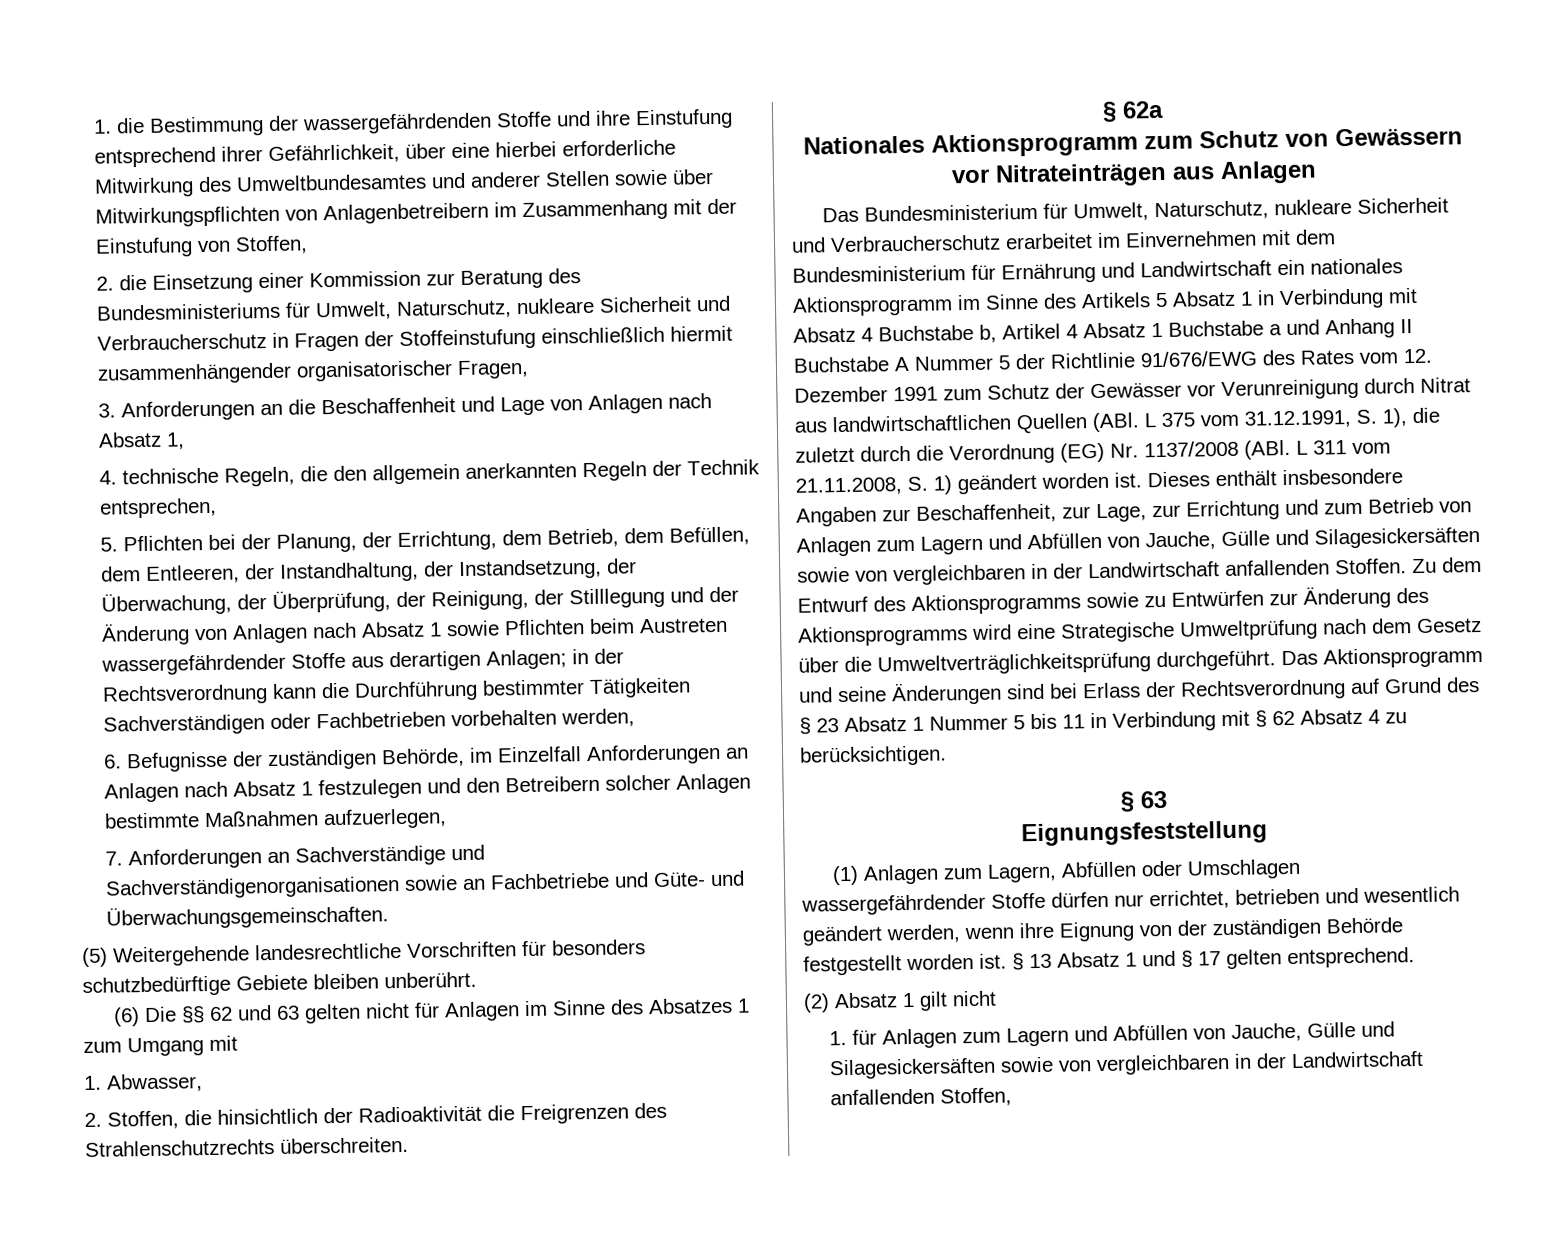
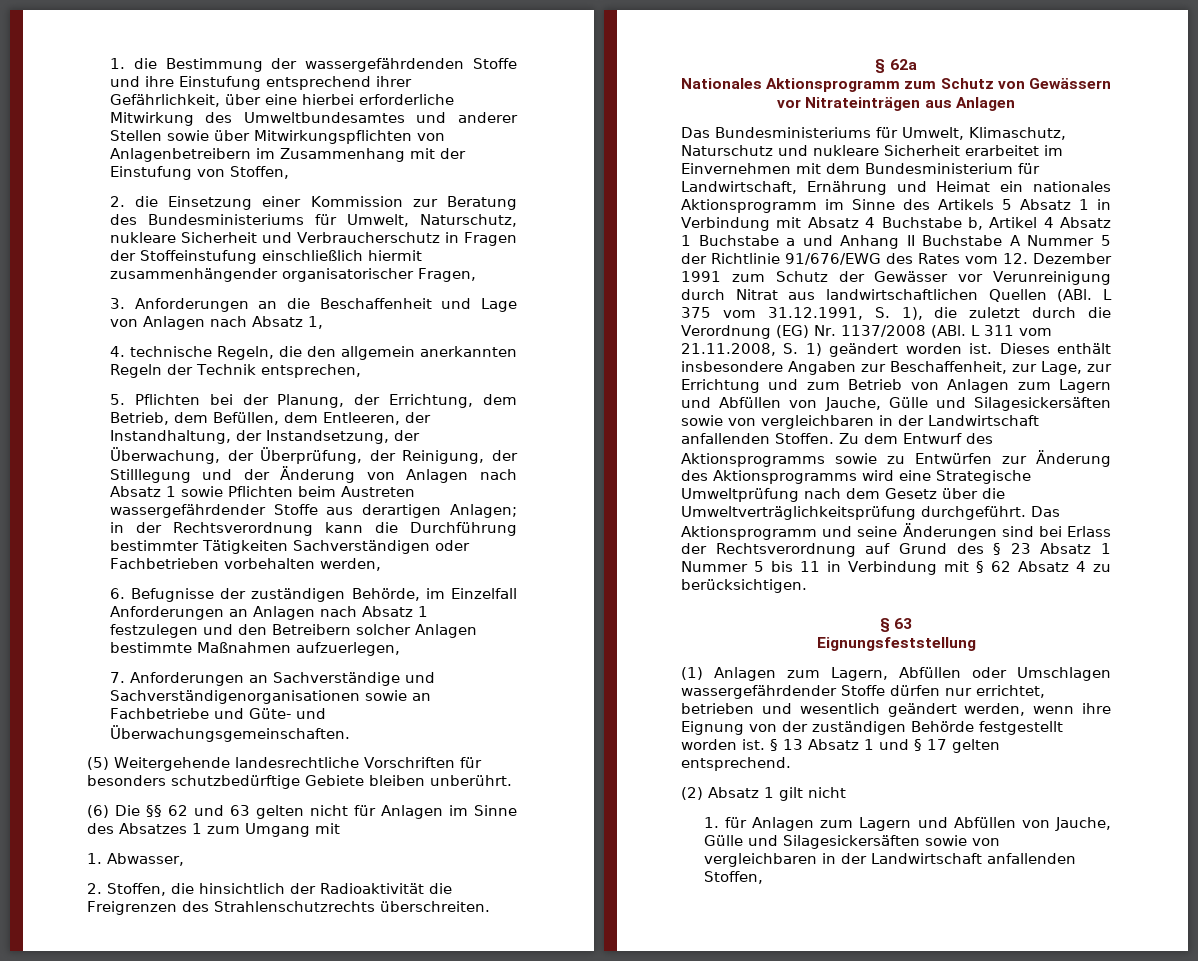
- Das Bundesministerium für Umwelt, Naturschutz, nukleare Sicherheit und Verbraucherschutz erarbeitet im Einvernehmen mit dem Bundesministerium für Ernährung und Landwirtschaft ein nationales Aktionsprogramm im Sinne des Artikels 5 Absatz 1 in Verbindung mit Absatz 4 Buchstabe b, Artikel 4 Absatz 1 Buchstabe a und Anhang II Buchstabe A Nummer 5 der Richtlinie 91/676/EWG des Rates vom 12. Dezember 1991 zum Schutz der Gewässer vor Verunreinigung durch Nitrat aus landwirtschaftlichen Quellen (ABl. L 375 vom 31.12.1991, S. 1), die zuletzt durch die Verordnung (EG) Nr. 1137/2008 (ABl. L 311 vom 21.11.2008, S. 1) geändert worden ist.
+ Das Bundesministeriums für Umwelt, Klimaschutz, Naturschutz und nukleare Sicherheit erarbeitet im Einvernehmen mit dem Bundesministerium für Landwirtschaft, Ernährung und Heimat ein nationales Aktionsprogramm im Sinne des Artikels 5 Absatz 1 in Verbindung mit Absatz 4 Buchstabe b, Artikel 4 Absatz 1 Buchstabe a und Anhang II Buchstabe A Nummer 5 der Richtlinie 91/676/EWG des Rates vom 12. Dezember 1991 zum Schutz der Gewässer vor Verunreinigung durch Nitrat aus landwirtschaftlichen Quellen (ABl. L 375 vom 31.12.1991, S. 1), die zuletzt durch die Verordnung (EG) Nr. 1137/2008 (ABl. L 311 vom 21.11.2008, S. 1) geändert worden ist.

